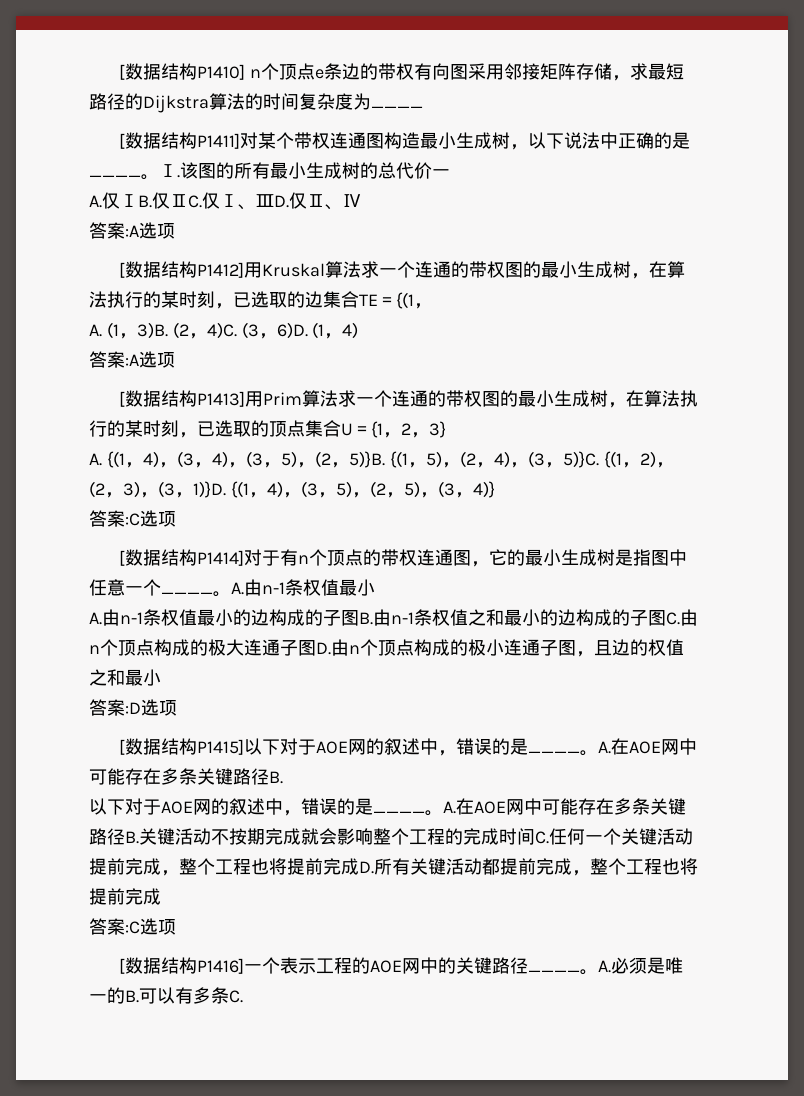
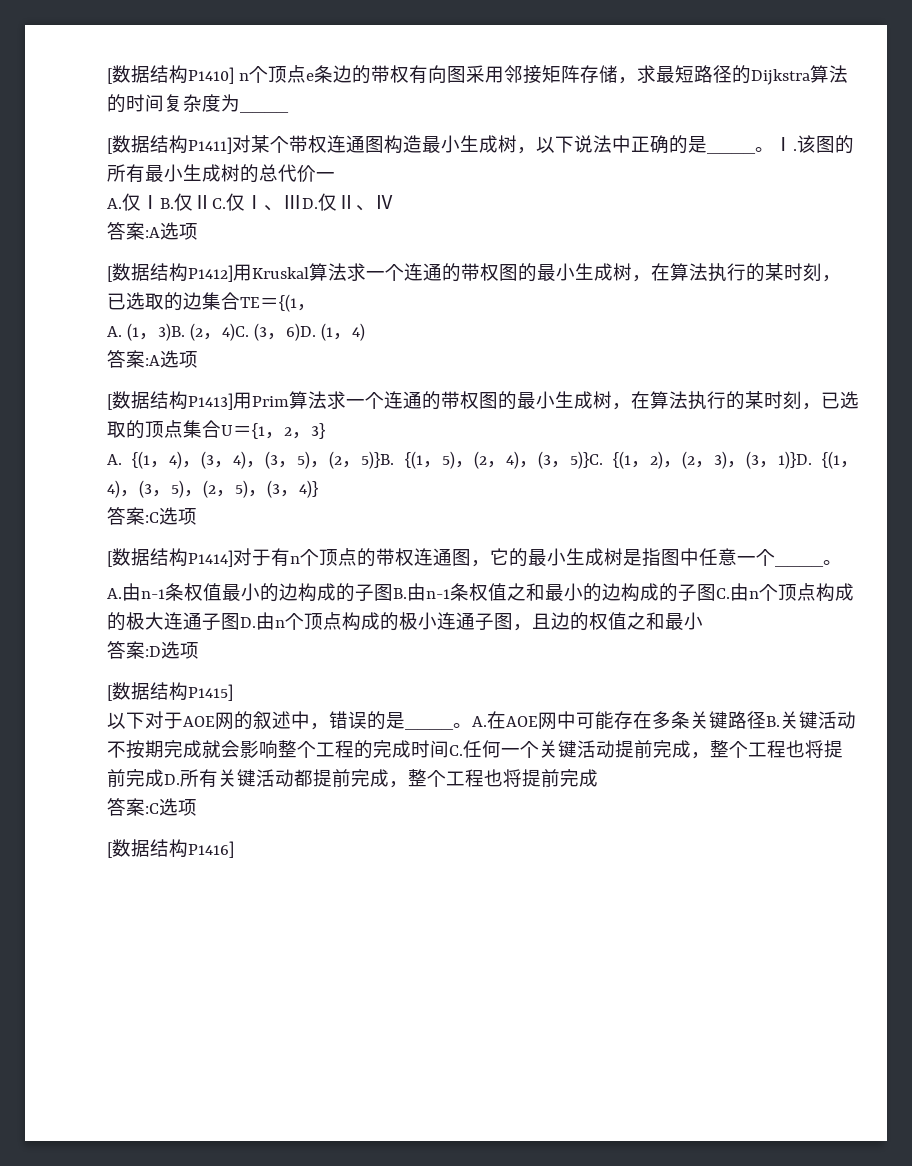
- [数据结构P1414]对于有n个顶点的带权连通图，它的最小生成树是指图中任意一个____。A.由n-1条权值最小
+ [数据结构P1414]对于有n个顶点的带权连通图，它的最小生成树是指图中任意一个____。
- [数据结构P1415]以下对于AOE网的叙述中，错误的是____。A.在AOE网中可能存在多条关键路径B.
+ [数据结构P1415]
- [数据结构P1416]一个表示工程的AOE网中的关键路径____。A.必须是唯一的B.可以有多条C.
+ [数据结构P1416]

